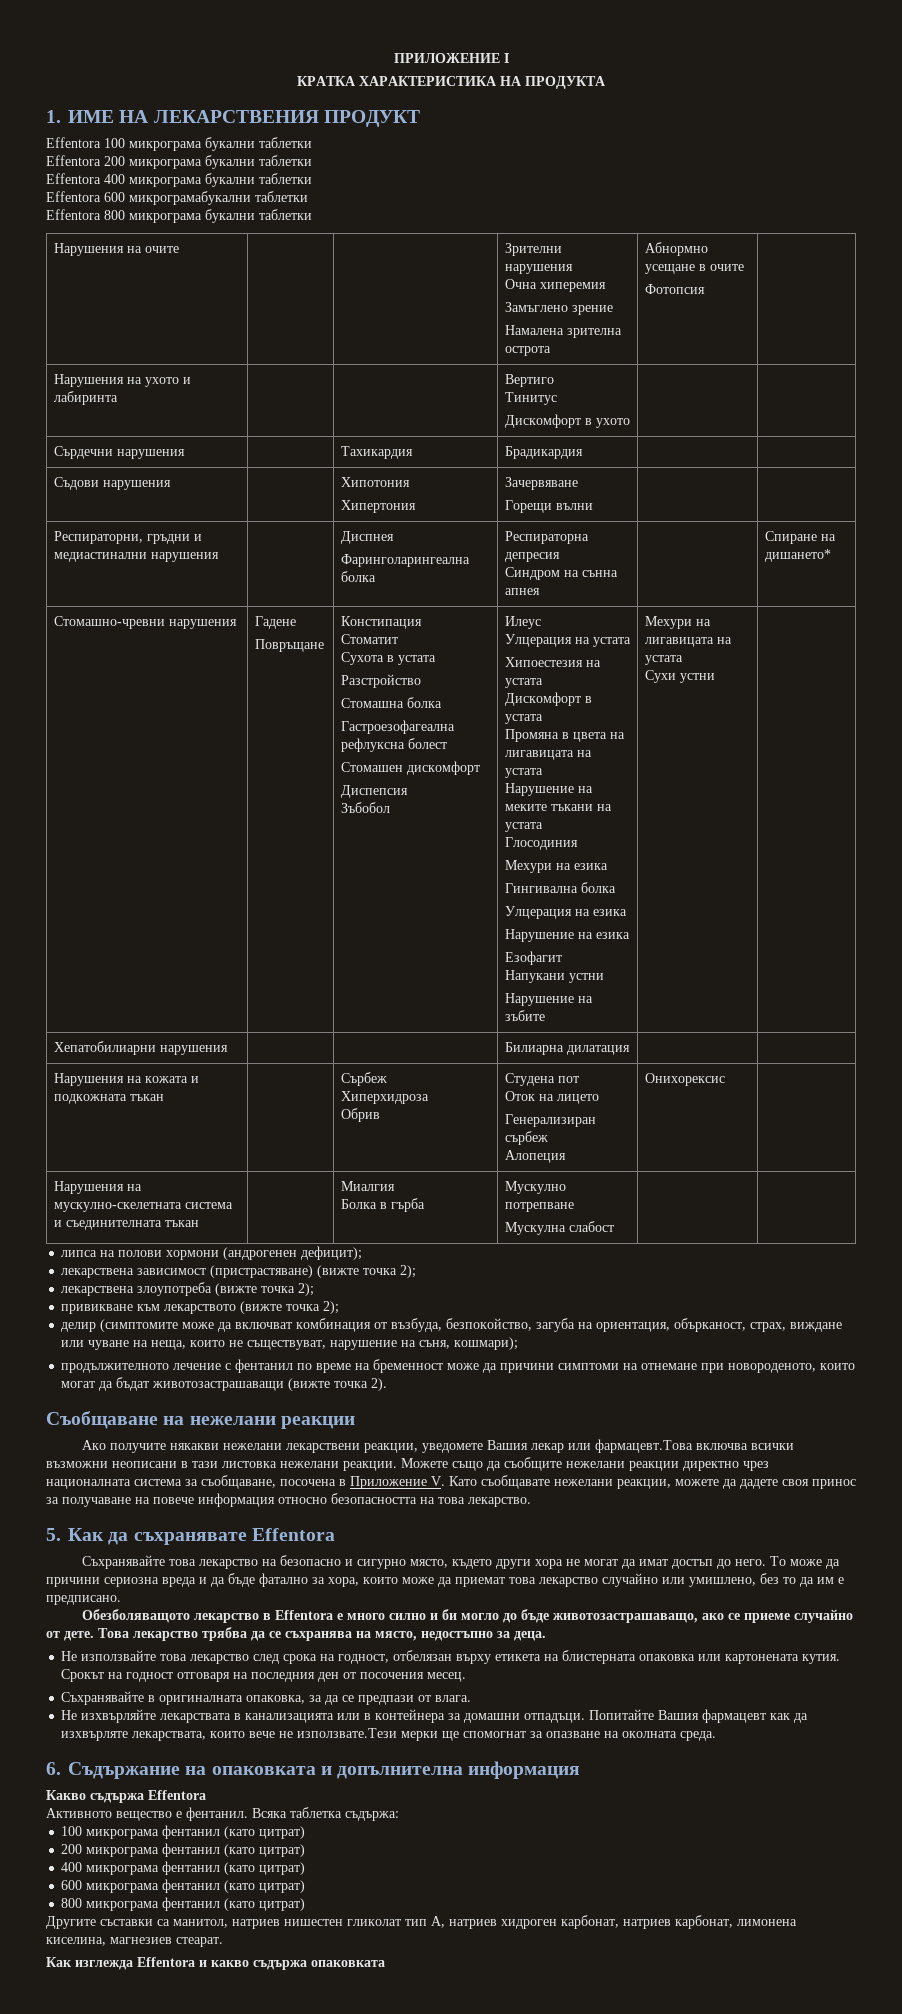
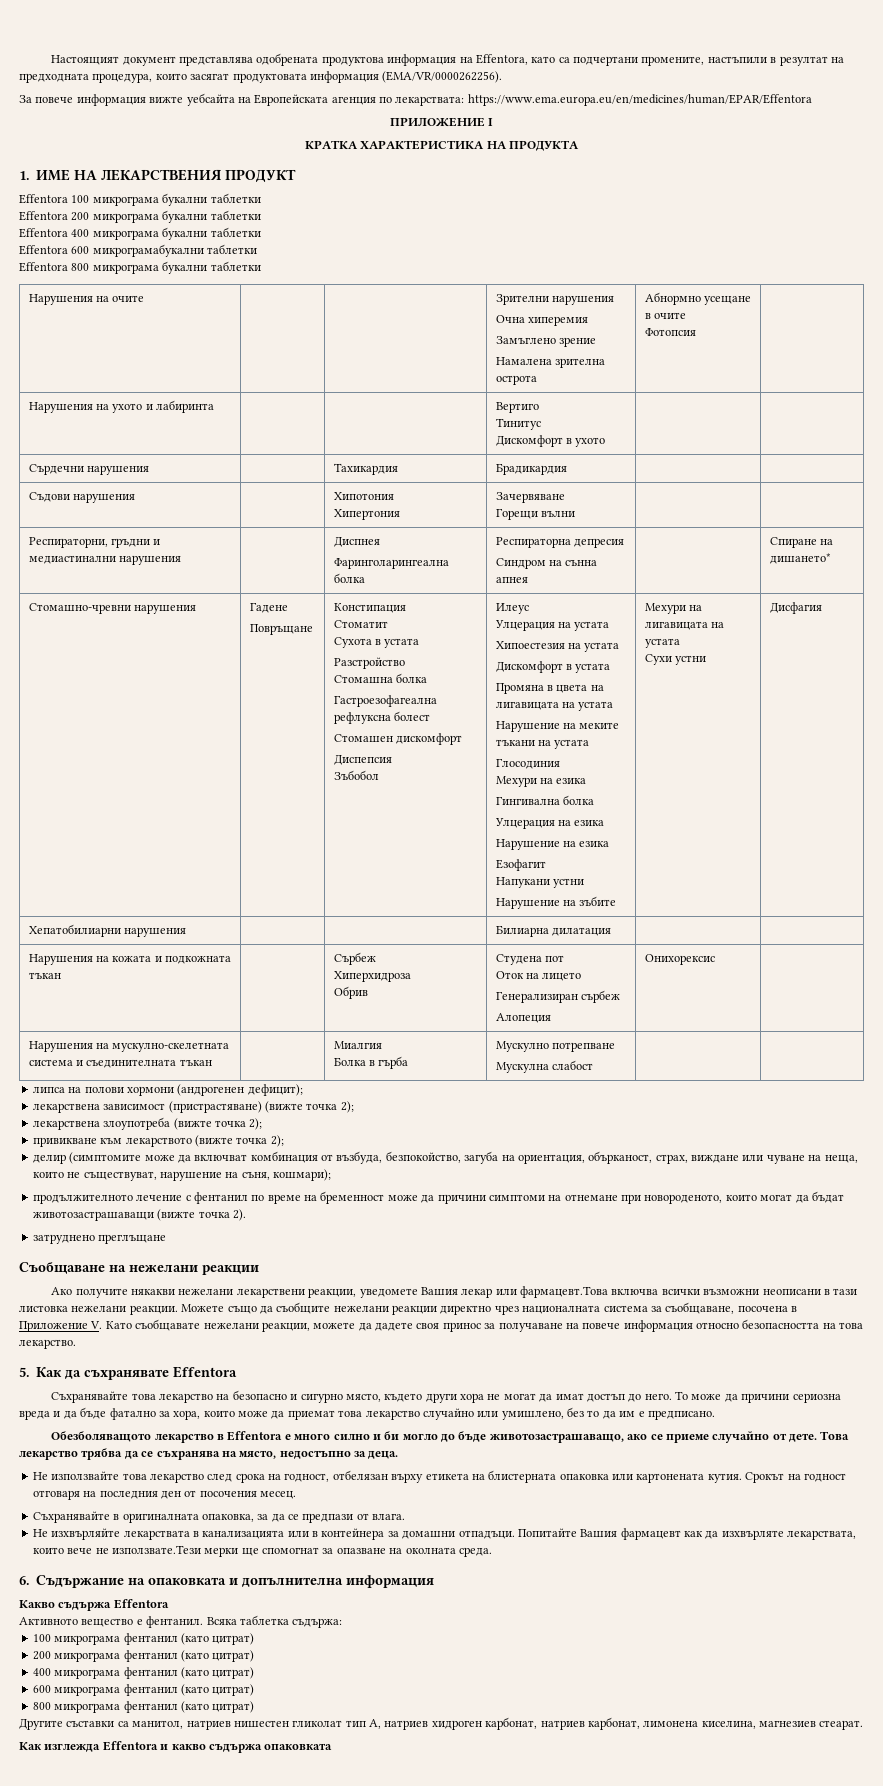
+ Настоящият документ представлява одобрената продуктова информация на Effentora, като са подчертани промените, настъпили в резултат на предходната процедура, които засягат продуктовата информация (EMA/VR/0000262256).
+ За повече информация вижте уебсайта на Европейската агенция по лекарствата: https://www.ema.europa.eu/en/medicines/human/EPAR/Effentora
+ Дисфагия
+ затруднено преглъщане

